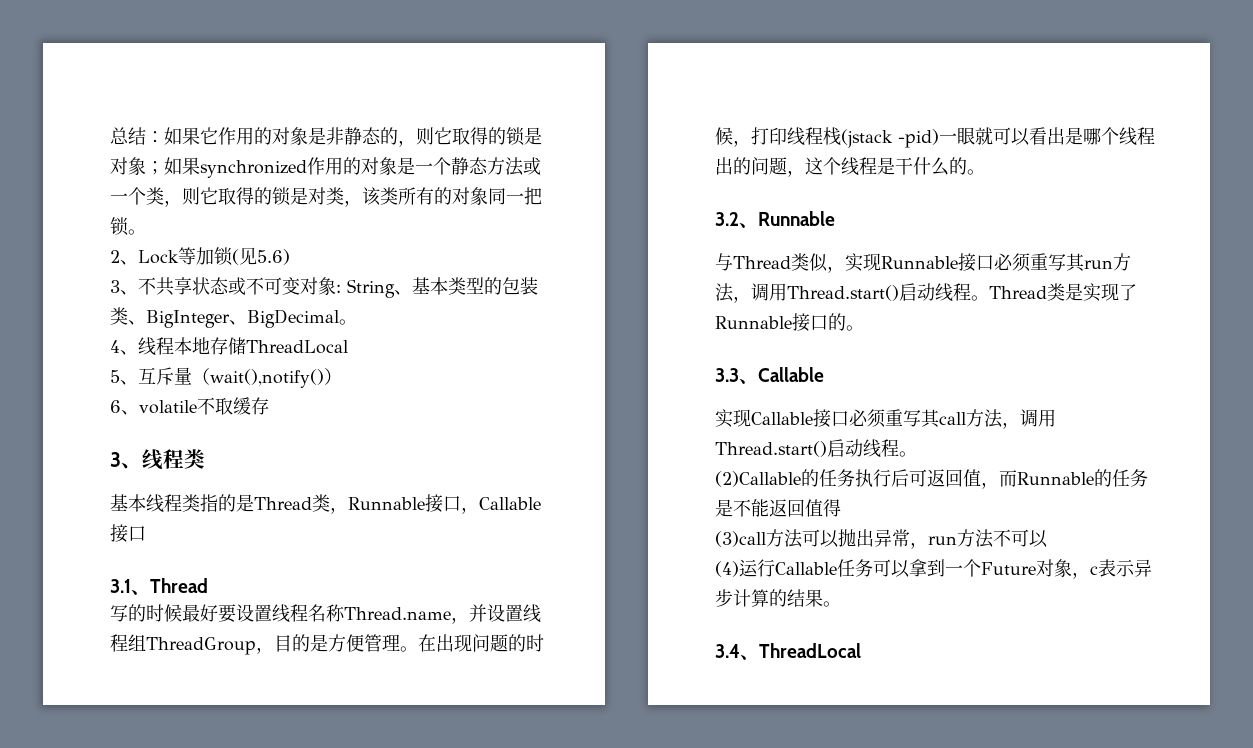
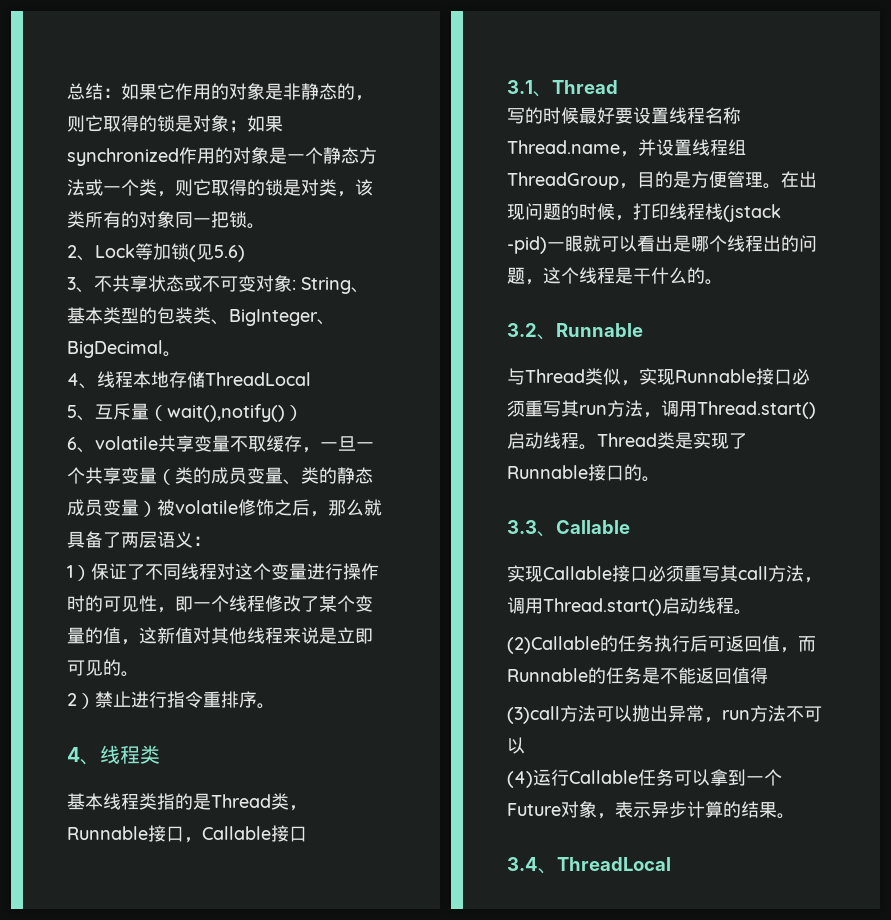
- 6、volatile不取缓存
- 3、线程类
+ 6、volatile共享变量不取缓存，一旦一个共享变量（类的成员变量、类的静态成员变量）被volatile修饰之后，那么就具备了两层语义：
+ 1）保证了不同线程对这个变量进行操作时的可见性，即一个线程修改了某个变量的值，这新值对其他线程来说是立即可见的。
+ 2）禁止进行指令重排序。
+ 4、线程类
- (4)运行Callable任务可以拿到一个Future对象，c表示异步计算的结果。
+ (4)运行Callable任务可以拿到一个Future对象，表示异步计算的结果。

